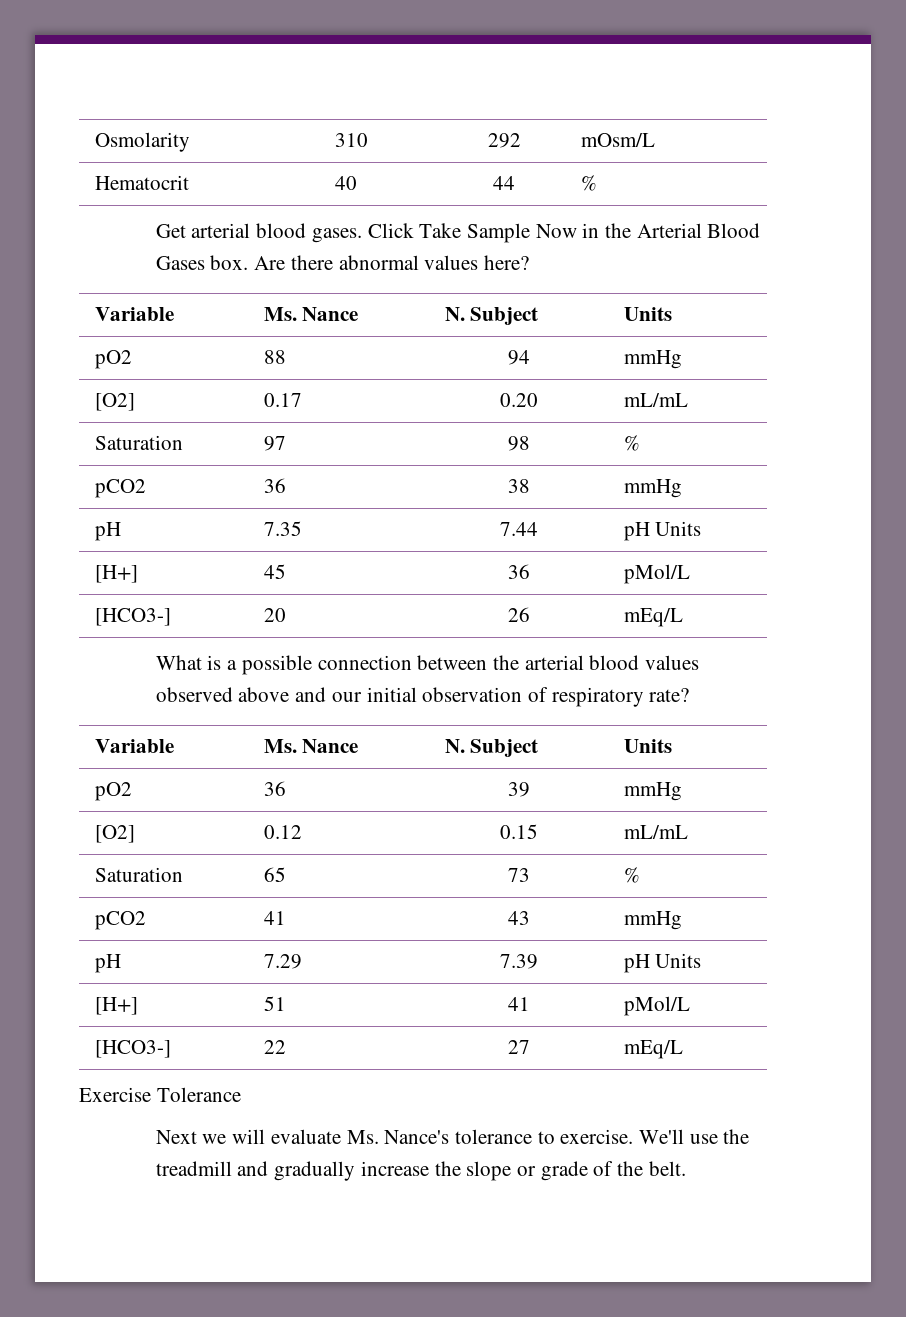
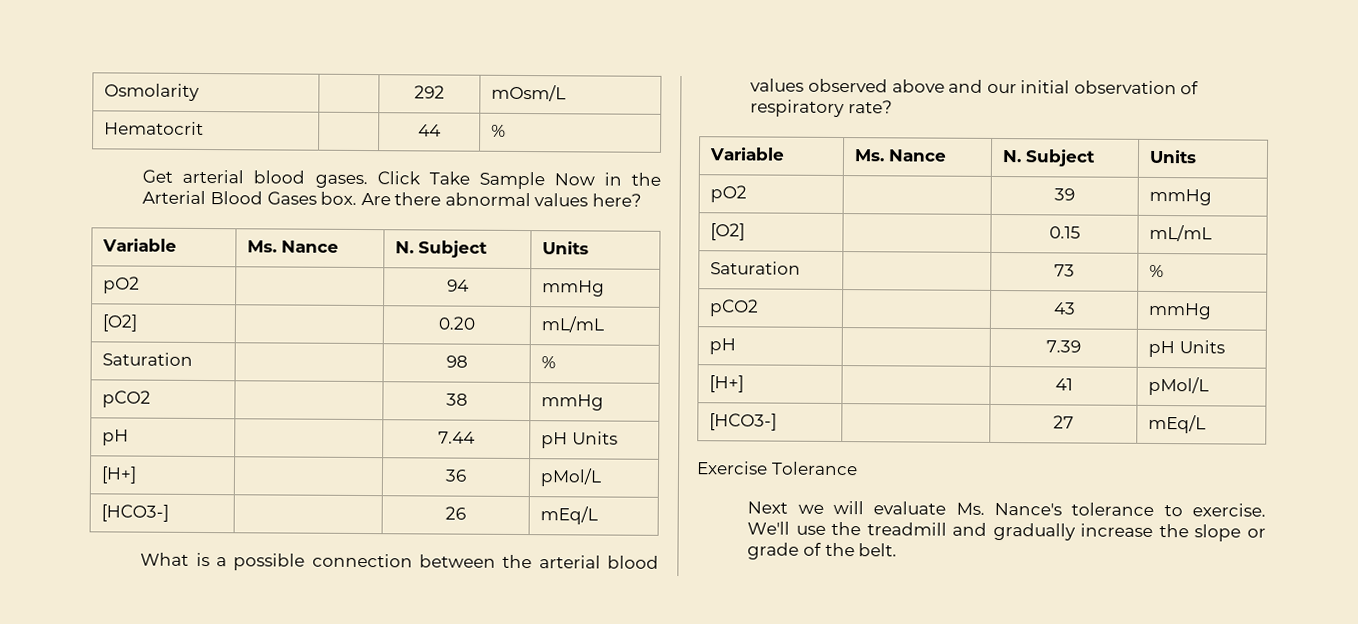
- Osmolarity | 310 | 292 | mOsm/L
+ Osmolarity | | 292 | mOsm/L
- Hematocrit | 40 | 44 | %
+ Hematocrit | | 44 | %
- pO2 | 88 | 94 | mmHg
+ pO2 | | 94 | mmHg
- [O2] | 0.17 | 0.20 | mL/mL
+ [O2] | | 0.20 | mL/mL
- Saturation | 97 | 98 | %
+ Saturation | | 98 | %
- pCO2 | 36 | 38 | mmHg
+ pCO2 | | 38 | mmHg
- pH | 7.35 | 7.44 | pH Units
+ pH | | 7.44 | pH Units
- [H+] | 45 | 36 | pMol/L
+ [H+] | | 36 | pMol/L
- [HCO3-] | 20 | 26 | mEq/L
+ [HCO3-] | | 26 | mEq/L
- pO2 | 36 | 39 | mmHg
+ pO2 | | 39 | mmHg
- [O2] | 0.12 | 0.15 | mL/mL
+ [O2] | | 0.15 | mL/mL
- Saturation | 65 | 73 | %
+ Saturation | | 73 | %
- pCO2 | 41 | 43 | mmHg
+ pCO2 | | 43 | mmHg
- pH | 7.29 | 7.39 | pH Units
+ pH | | 7.39 | pH Units
- [H+] | 51 | 41 | pMol/L
+ [H+] | | 41 | pMol/L
- [HCO3-] | 22 | 27 | mEq/L
+ [HCO3-] | | 27 | mEq/L

